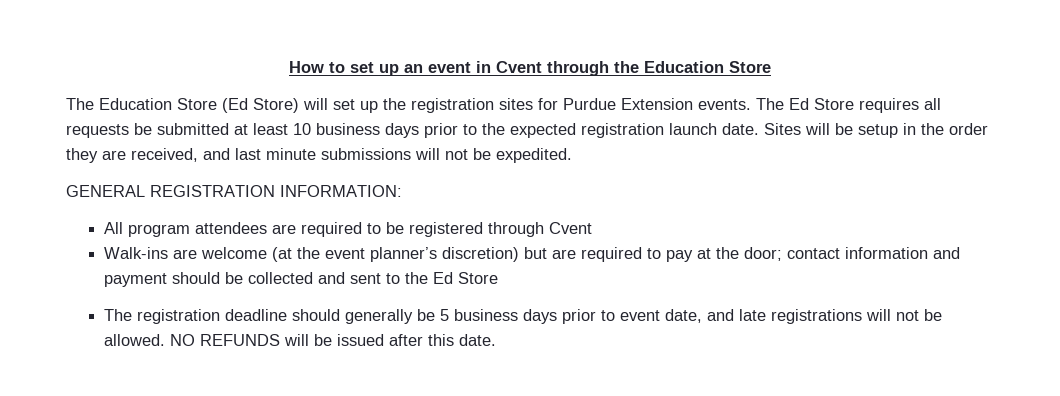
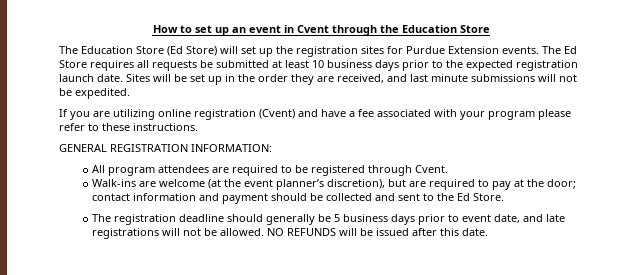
- Sites will be setup in the order they are received, and last minute submissions will not be expedited.
+ Sites will be set up in the order they are received, and last minute submissions will not be expedited.
+ If you are utilizing online registration (Cvent) and have a fee associated with your program please refer to these instructions.
- All program attendees are required to be registered through Cvent
+ All program attendees are required to be registered through Cvent.
- Walk-ins are welcome (at the event planner’s discretion) but are required to pay at the door; contact information and payment should be collected and sent to the Ed Store
+ Walk-ins are welcome (at the event planner’s discretion), but are required to pay at the door; contact information and payment should be collected and sent to the Ed Store.

